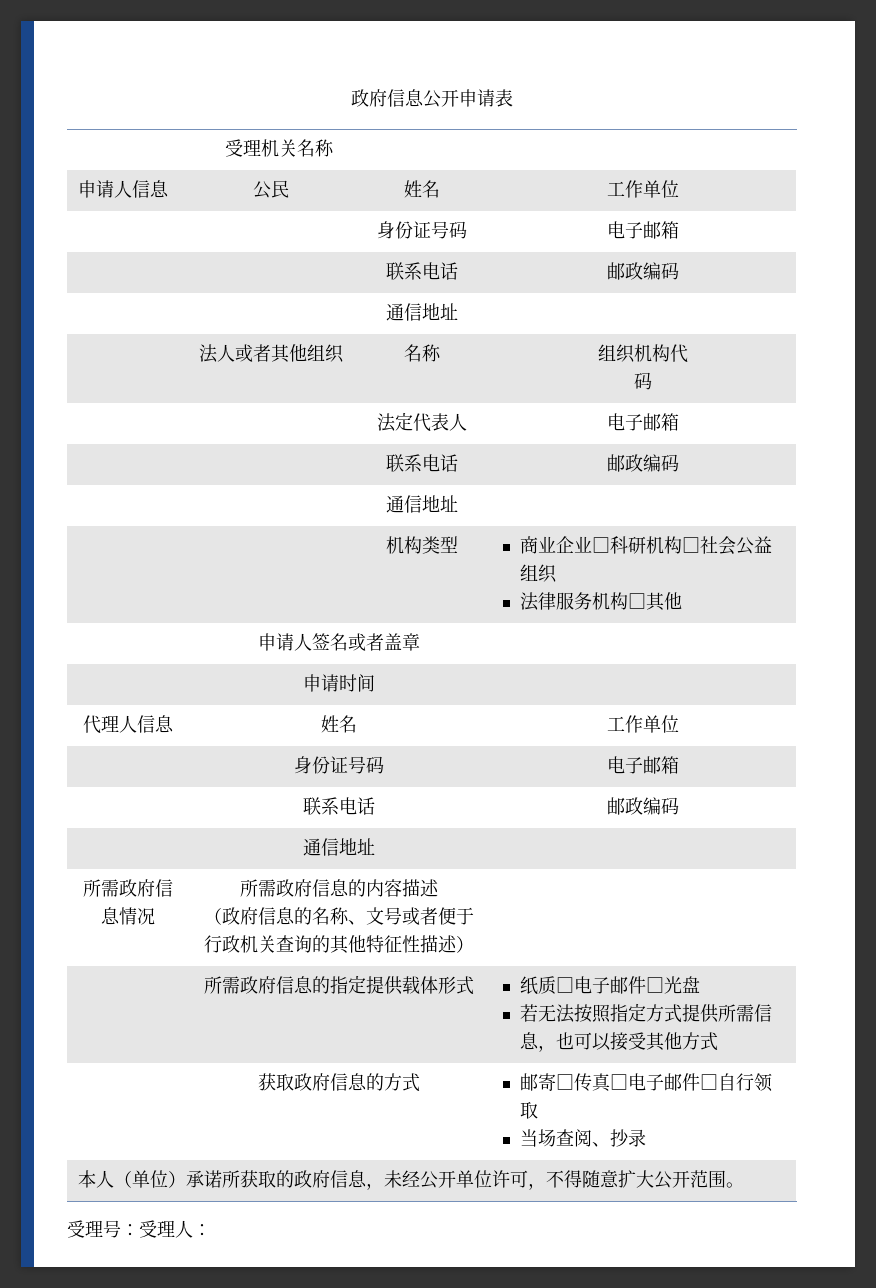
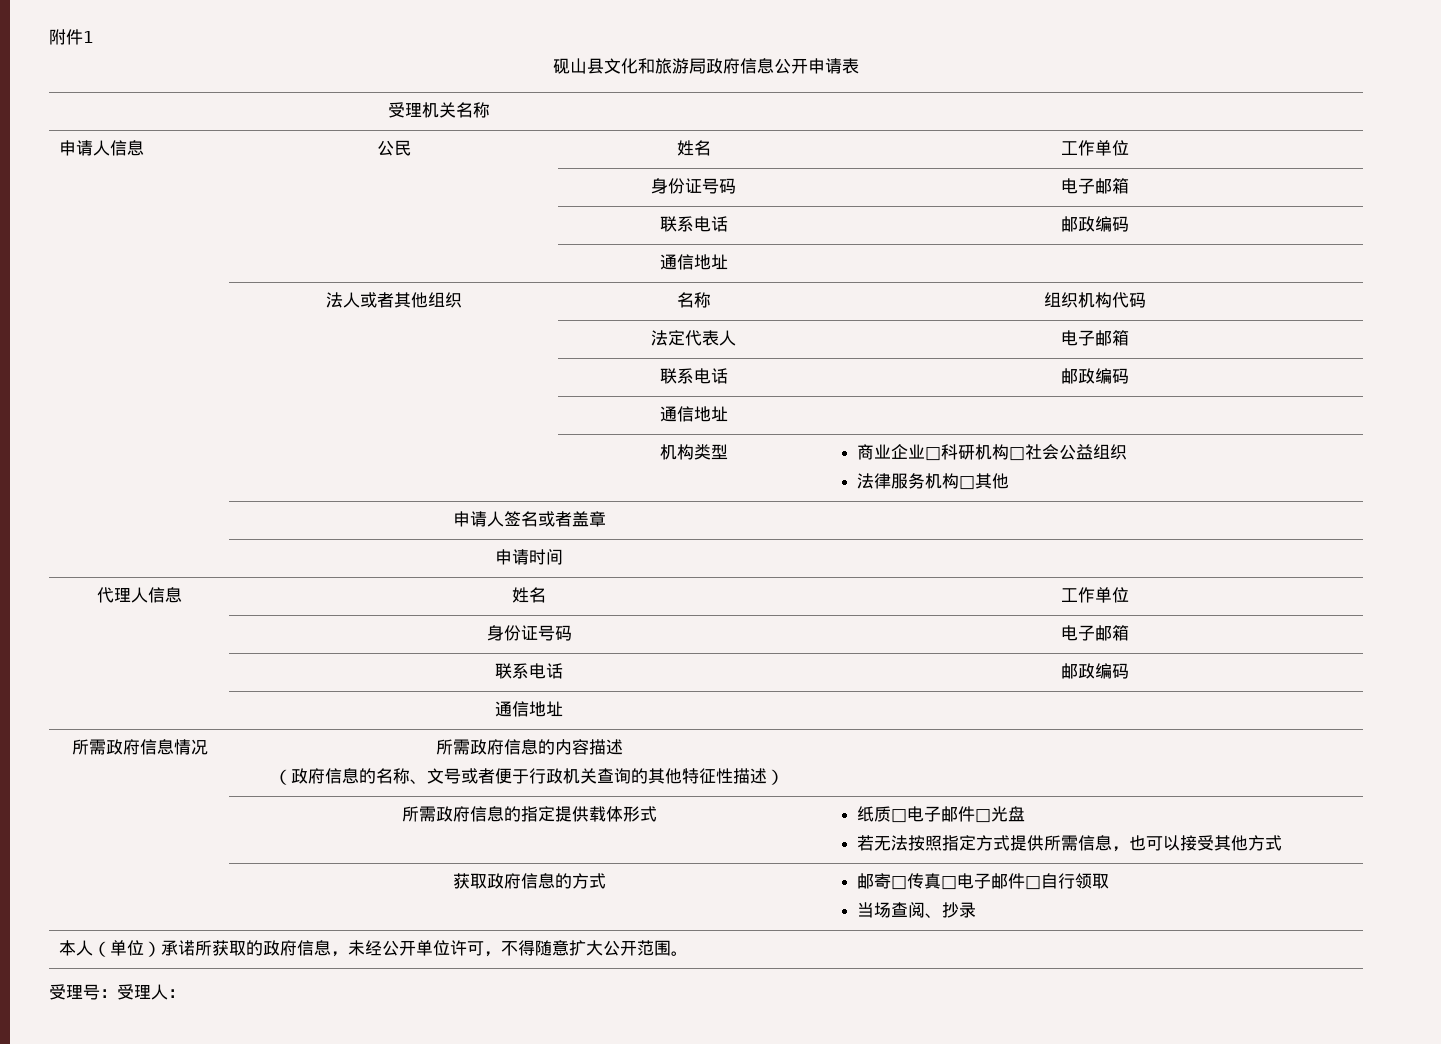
- 政府信息公开申请表
+ 附件1
+ 砚山县文化和旅游局政府信息公开申请表

